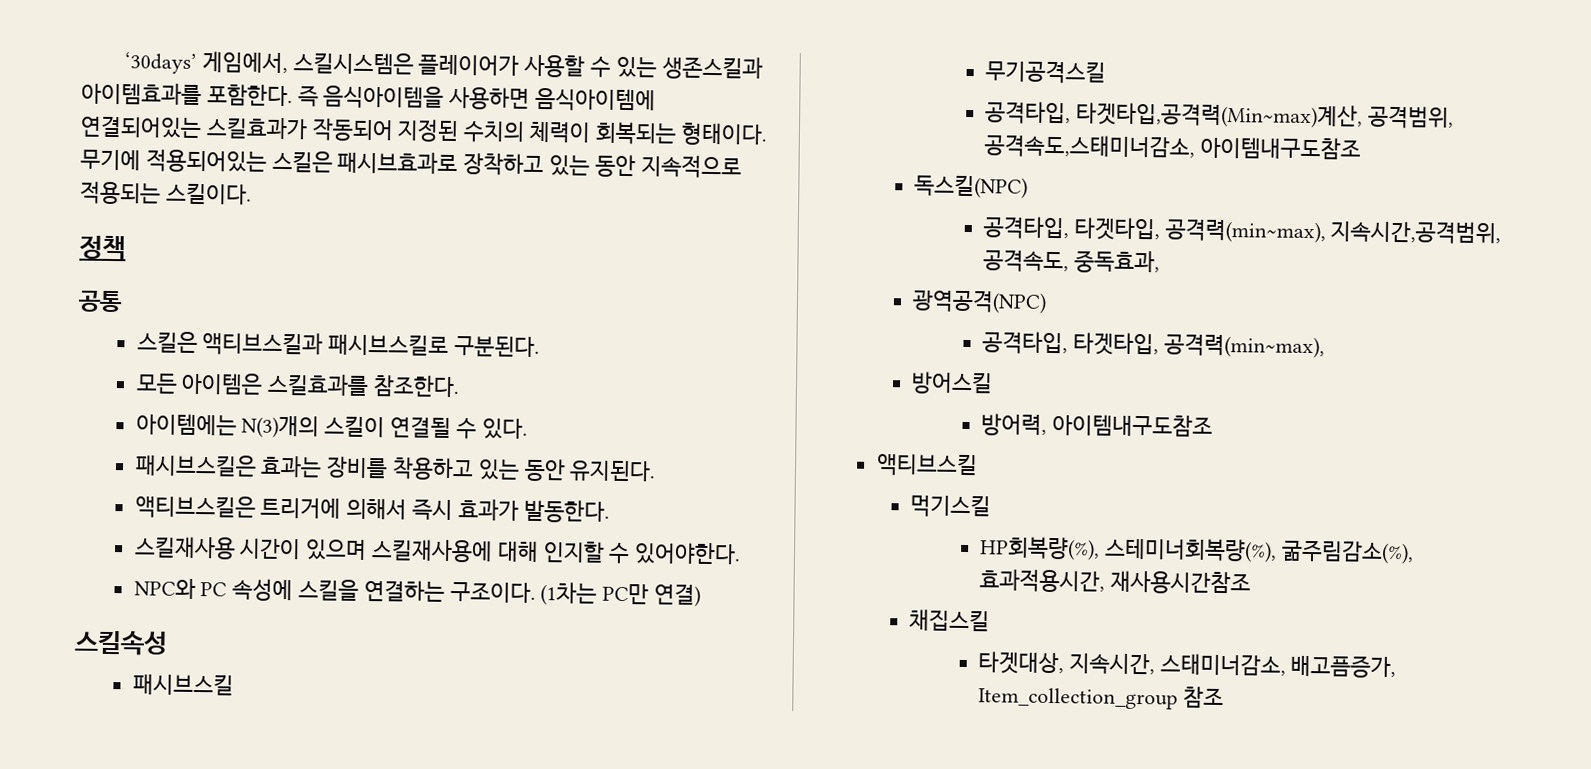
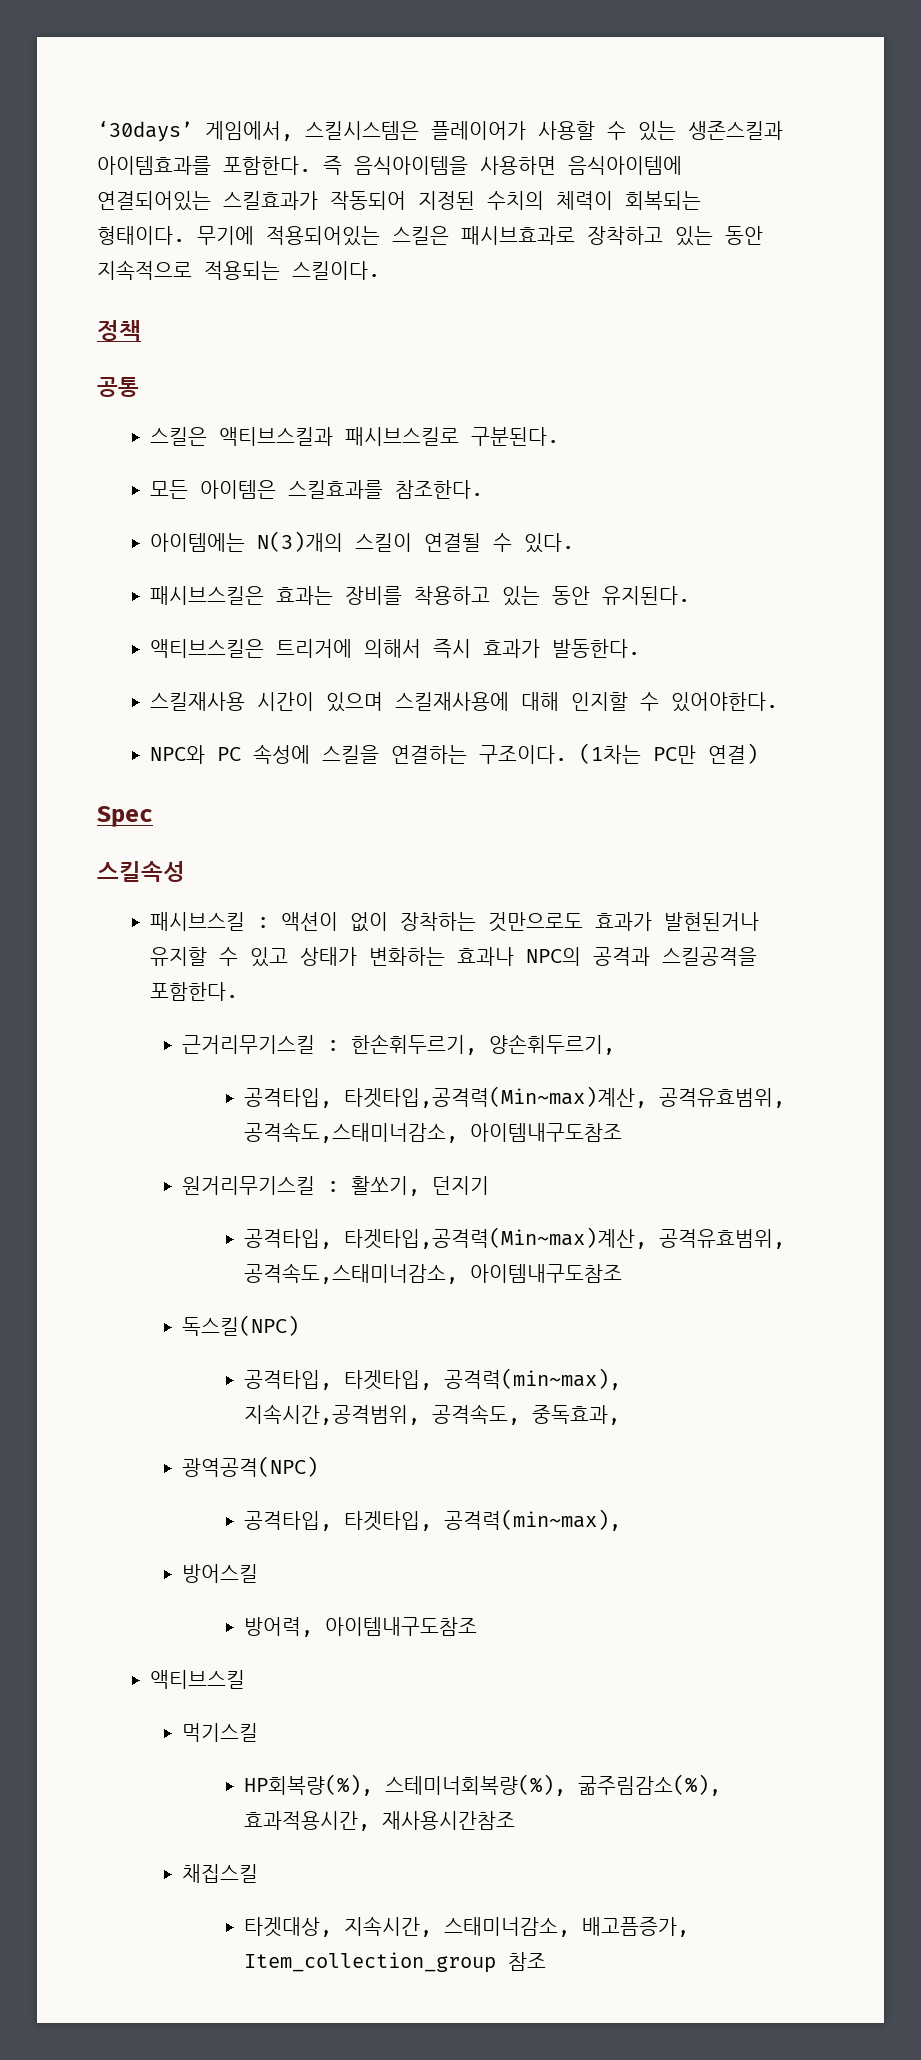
+ Spec
- 패시브스킬
- 무기공격스킬
- 공격타입, 타겟타입,공격력(Min~max)계산, 공격범위, 공격속도,스태미너감소, 아이템내구도참조
+ 패시브스킬 : 액션이 없이 장착하는 것만으로도 효과가 발현된거나 유지할 수 있고 상태가 변화하는 효과나 NPC의 공격과 스킬공격을 포함한다.
+ 근거리무기스킬 : 한손휘두르기, 양손휘두르기,
+ 공격타입, 타겟타입,공격력(Min~max)계산, 공격유효범위, 공격속도,스태미너감소, 아이템내구도참조
+ 원거리무기스킬 : 활쏘기, 던지기
+ 공격타입, 타겟타입,공격력(Min~max)계산, 공격유효범위, 공격속도,스태미너감소, 아이템내구도참조

